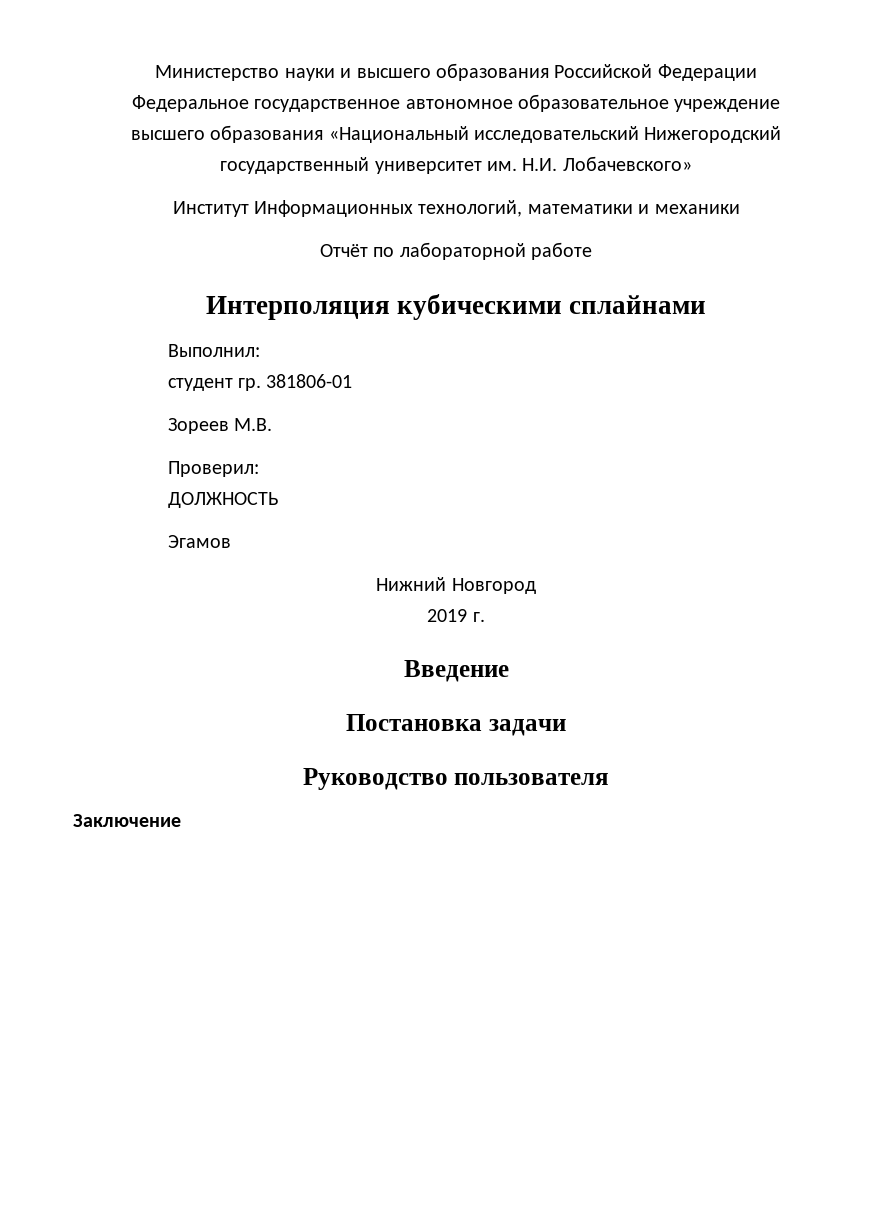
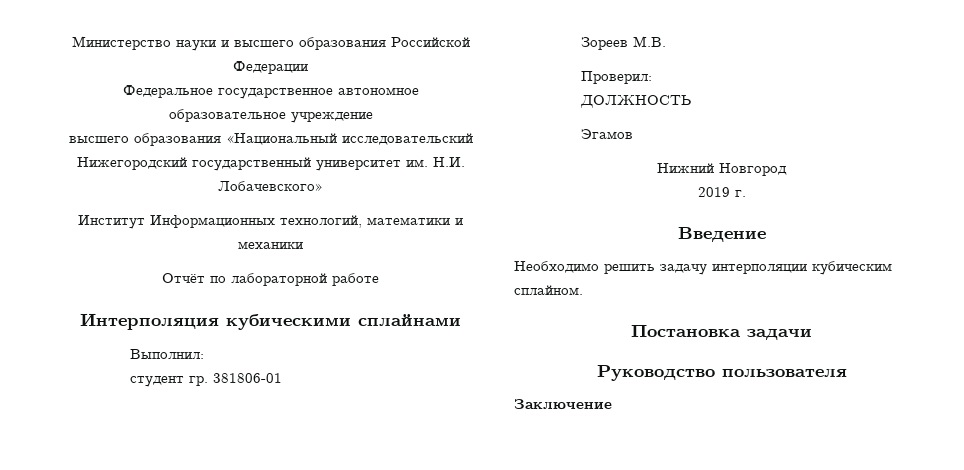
+ Необходимо решить задачу интерполяции кубическим сплайном.

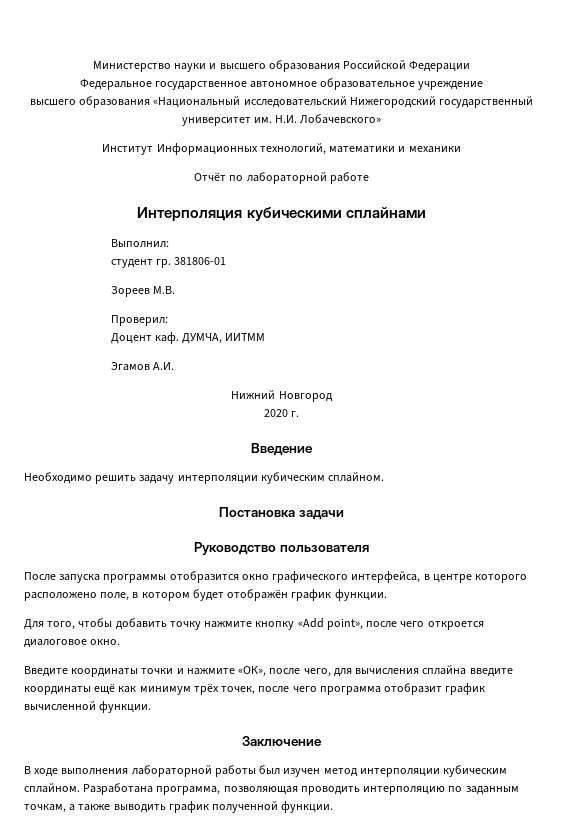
- ДОЛЖНОСТЬ
+ Доцент каф. ДУМЧА, ИИТММ
- Эгамов
+ Эгамов А.И.
- 2019 г.
+ 2020 г.
+ После запуска программы отобразится окно графического интерфейса, в центре которого расположено поле, в котором будет отображён график функции.
+ Для того, чтобы добавить точку нажмите кнопку «Add point», после чего откроется диалоговое окно.
+ Введите координаты точки и нажмите «ОК», после чего, для вычисления сплайна введите координаты ещё как минимум трёх точек, после чего программа отобразит график вычисленной функции.
  Заключение
+ В ходе выполнения лабораторной работы был изучен метод интерполяции кубическим сплайном. Разработана программа, позволяющая проводить интерполяцию по заданным точкам, а также выводить график полученной функции.

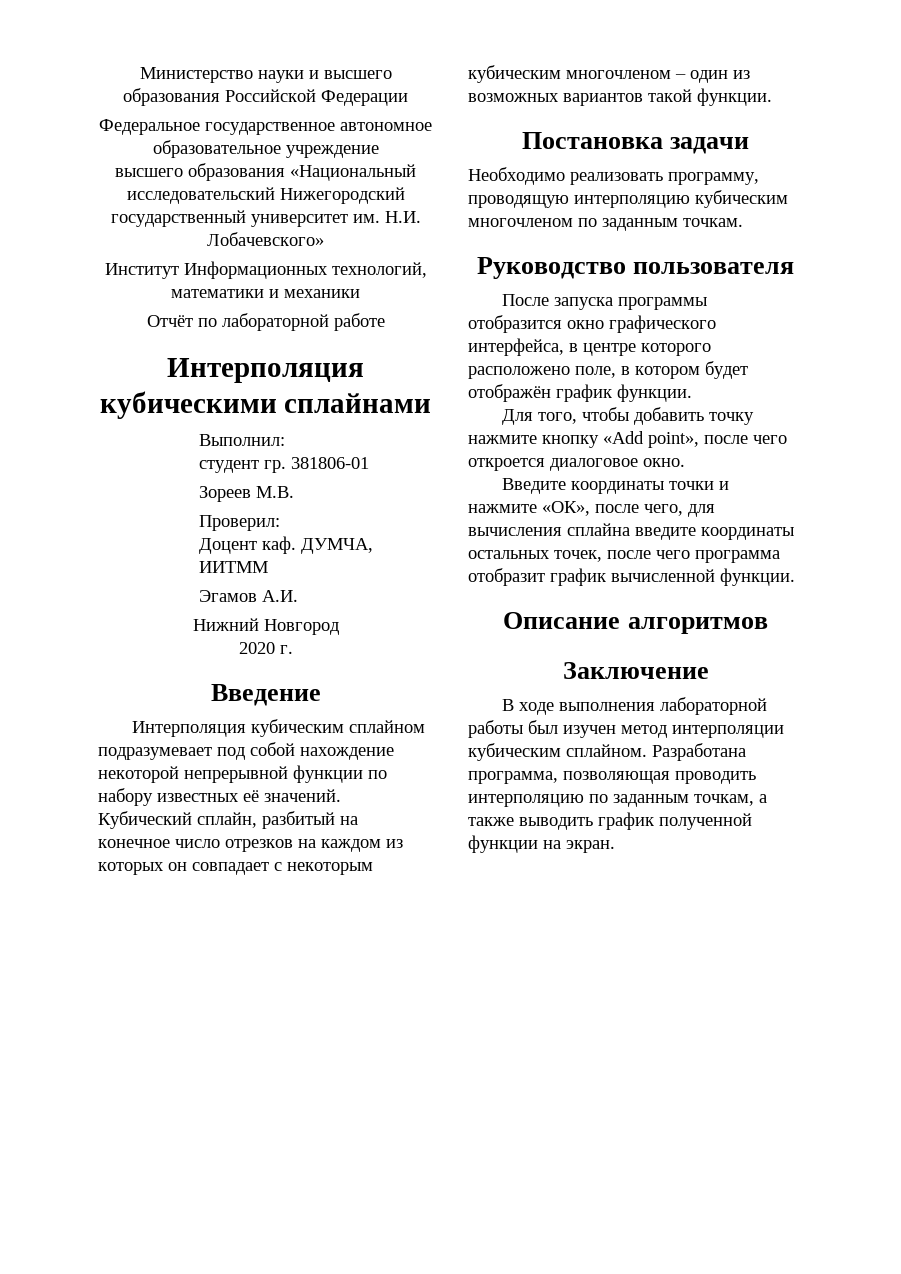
- Необходимо решить задачу интерполяции кубическим сплайном.
+ Интерполяция кубическим сплайном подразумевает под собой нахождение некоторой непрерывной функции по набору известных её значений. Кубический сплайн, разбитый на конечное число отрезков на каждом из которых он совпадает с некоторым кубическим многочленом – один из возможных вариантов такой функции.
  Постановка задачи
+ Необходимо реализовать программу, проводящую интерполяцию кубическим многочленом по заданным точкам.
- Введите координаты точки и нажмите «ОК», после чего, для вычисления сплайна введите координаты ещё как минимум трёх точек, после чего программа отобразит график вычисленной функции.
+ Введите координаты точки и нажмите «ОК», после чего, для вычисления сплайна введите координаты остальных точек, после чего программа отобразит график вычисленной функции.
+ Описание алгоритмов
- Разработана программа, позволяющая проводить интерполяцию по заданным точкам, а также выводить график полученной функции.
+ Разработана программа, позволяющая проводить интерполяцию по заданным точкам, а также выводить график полученной функции на экран.

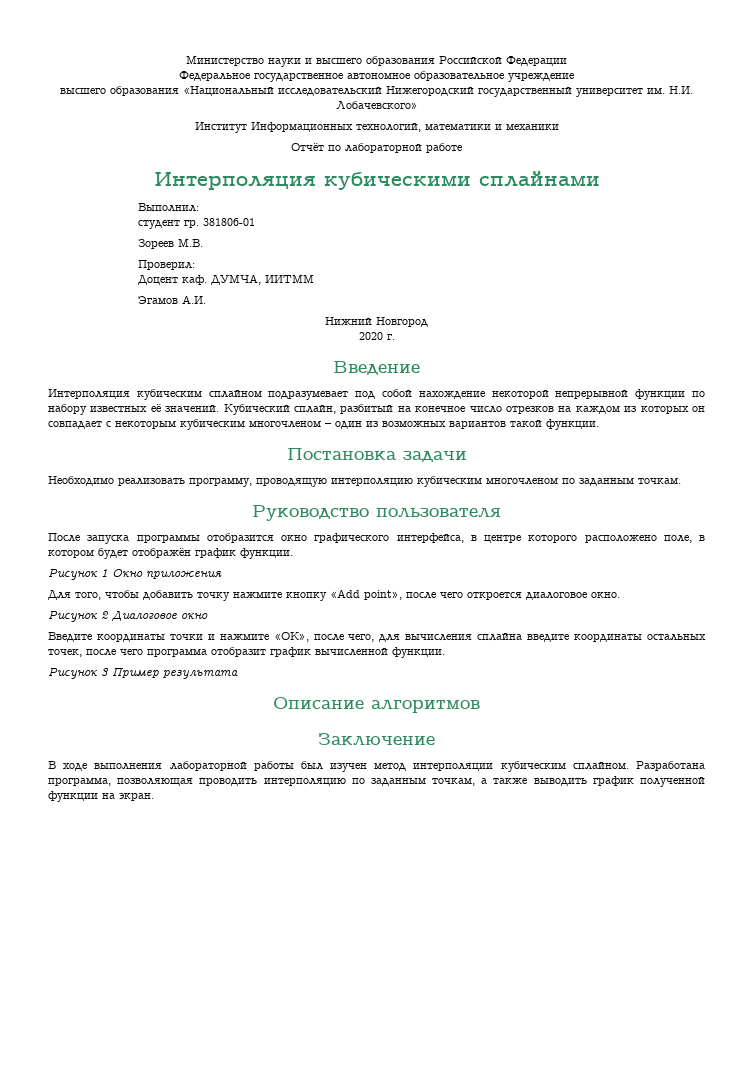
+ Рисунок 1 Окно приложения
+ Рисунок 2 Диалоговое окно
+ Рисунок 3 Пример результата

